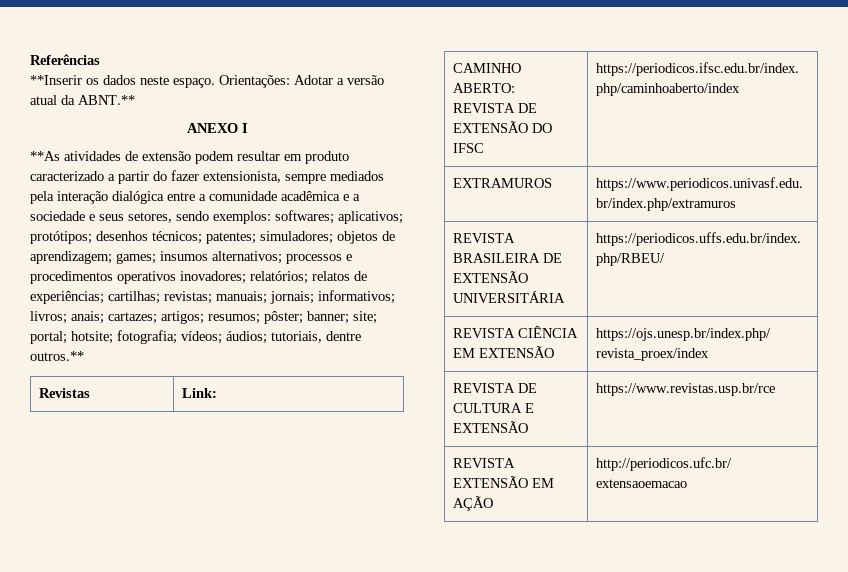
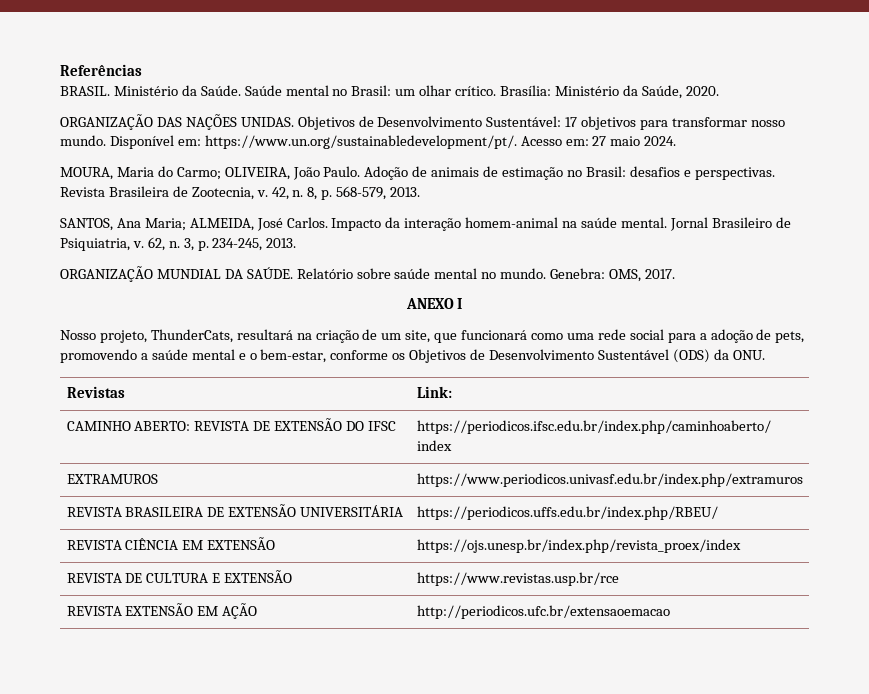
- **Inserir os dados neste espaço. Orientações: Adotar a versão atual da ABNT.**
+ BRASIL. Ministério da Saúde. Saúde mental no Brasil: um olhar crítico. Brasília: Ministério da Saúde, 2020.
+ ORGANIZAÇÃO DAS NAÇÕES UNIDAS. Objetivos de Desenvolvimento Sustentável: 17 objetivos para transformar nosso mundo. Disponível em: https://www.un.org/sustainabledevelopment/pt/. Acesso em: 27 maio 2024.
+ MOURA, Maria do Carmo; OLIVEIRA, João Paulo. Adoção de animais de estimação no Brasil: desafios e perspectivas. Revista Brasileira de Zootecnia, v. 42, n. 8, p. 568-579, 2013.
+ SANTOS, Ana Maria; ALMEIDA, José Carlos. Impacto da interação homem-animal na saúde mental. Jornal Brasileiro de Psiquiatria, v. 62, n. 3, p. 234-245, 2013.
+ ORGANIZAÇÃO MUNDIAL DA SAÚDE. Relatório sobre saúde mental no mundo. Genebra: OMS, 2017.
  ANEXO I
- **As atividades de extensão podem resultar em produto caracterizado a partir do fazer extensionista, sempre mediados pela interação dialógica entre a comunidade acadêmica e a sociedade e seus setores, sendo exemplos: softwares; aplicativos; protótipos; desenhos técnicos; patentes; simuladores; objetos de aprendizagem; games; insumos alternativos; processos e procedimentos operativos inovadores; relatórios; relatos de experiências; cartilhas; revistas; manuais; jornais; informativos; livros; anais; cartazes; artigos; resumos; pôster; banner; site; portal; hotsite; fotografia; vídeos; áudios; tutoriais, dentre outros.**
+ Nosso projeto, ThunderCats, resultará na criação de um site, que funcionará como uma rede social para a adoção de pets, promovendo a saúde mental e o bem-estar, conforme os Objetivos de Desenvolvimento Sustentável (ODS) da ONU.

